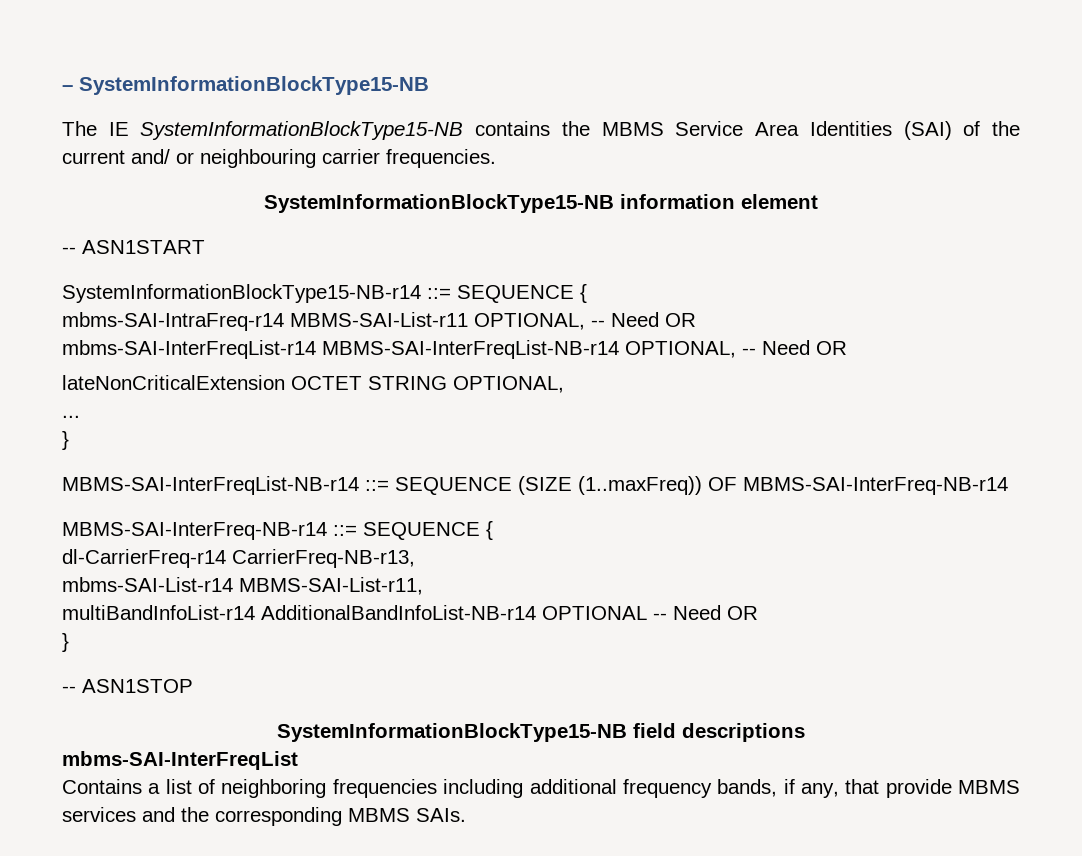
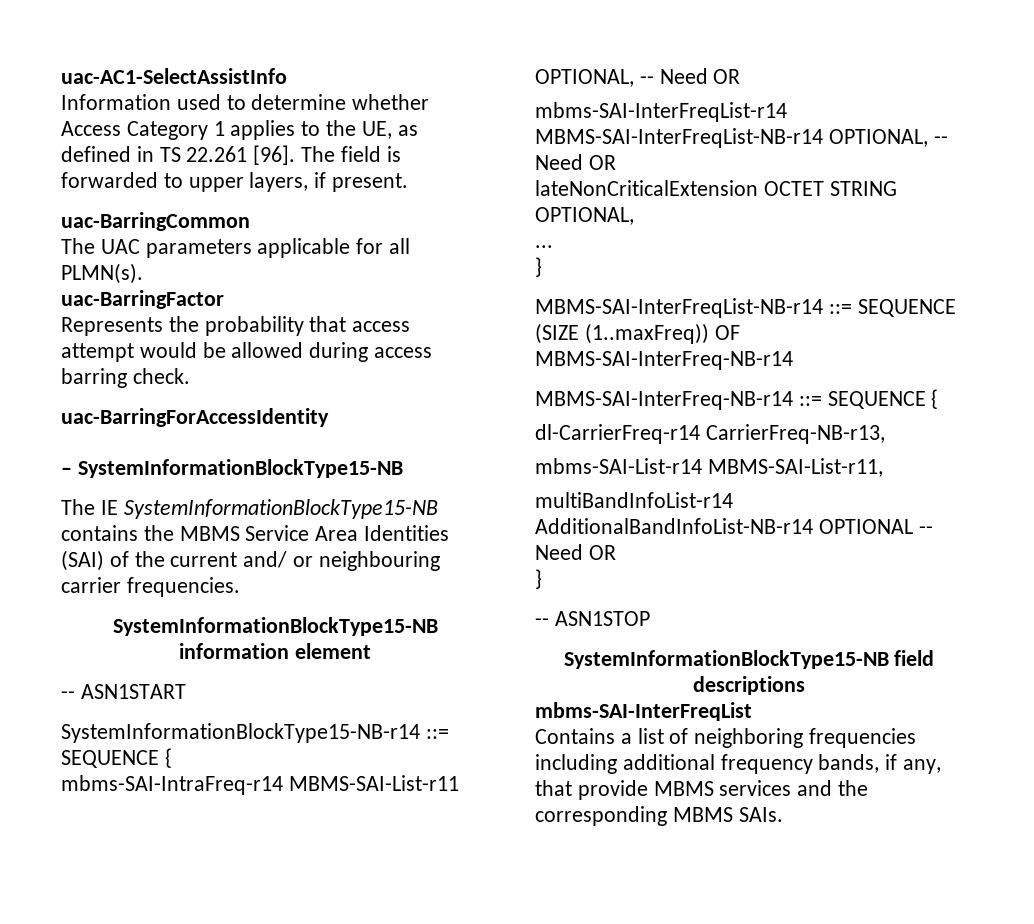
+ uac-AC1-SelectAssistInfo
+ Information used to determine whether Access Category 1 applies to the UE, as defined in TS 22.261 [96]. The field is forwarded to upper layers, if present.
+ uac-BarringCommon
+ The UAC parameters applicable for all PLMN(s).
+ uac-BarringFactor
+ Represents the probability that access attempt would be allowed during access barring check.
+ uac-BarringForAccessIdentity

